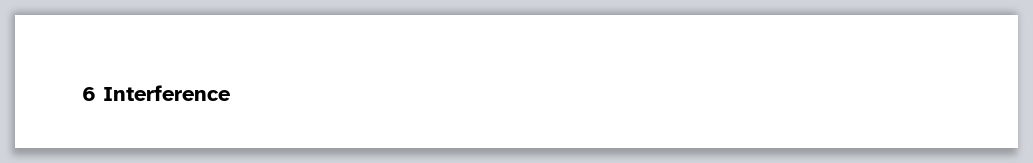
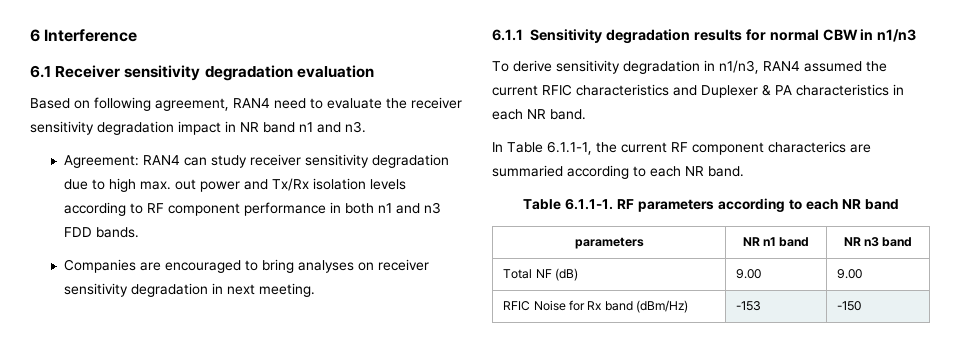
+ 6.1 Receiver sensitivity degradation evaluation
+ Based on following agreement, RAN4 need to evaluate the receiver sensitivity degradation impact in NR band n1 and n3.
+ Agreement: RAN4 can study receiver sensitivity degradation due to high max. out power and Tx/Rx isolation levels according to RF component performance in both n1 and n3 FDD bands.
+ Companies are encouraged to bring analyses on receiver sensitivity degradation in next meeting.
+ 6.1.1 Sensitivity degradation results for normal CBW in n1/n3
+ To derive sensitivity degradation in n1/n3, RAN4 assumed the current RFIC characteristics and Duplexer & PA characteristics in each NR band.
+ In Table 6.1.1-1, the current RF component characterics are summaried according to each NR band.
+ Table 6.1.1-1. RF parameters according to each NR band
+ parameters | NR n1 band | NR n3 band
+ Total NF (dB) | 9.00 | 9.00
+ RFIC Noise for Rx band (dBm/Hz) | -153 | -150

